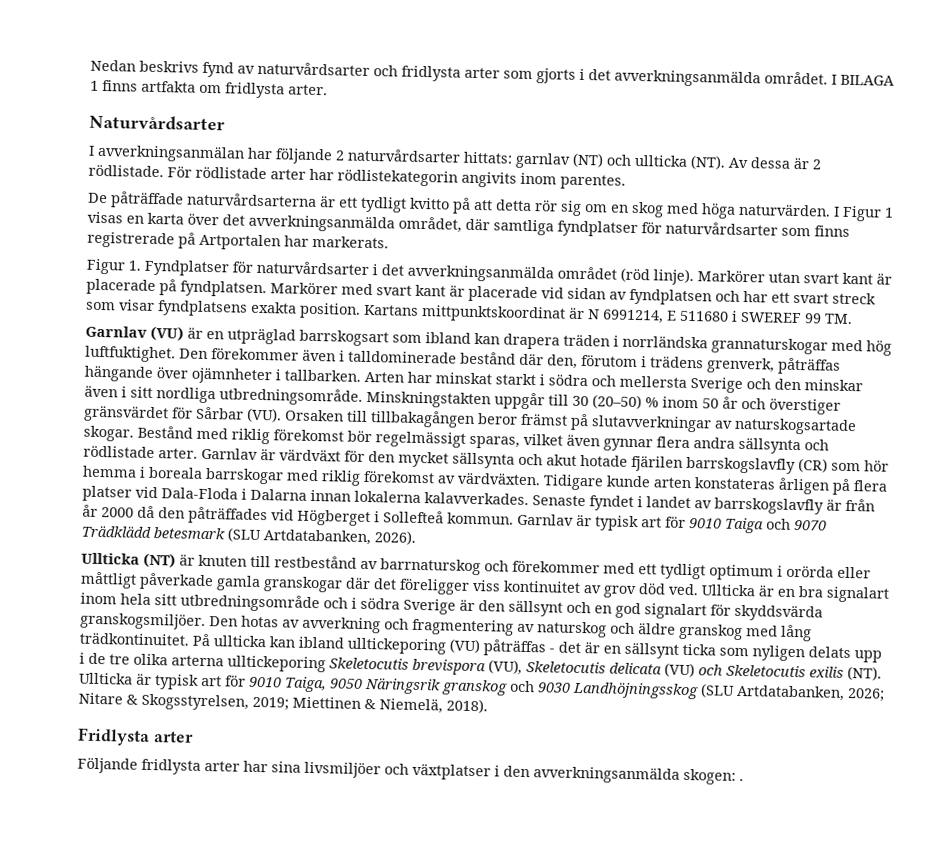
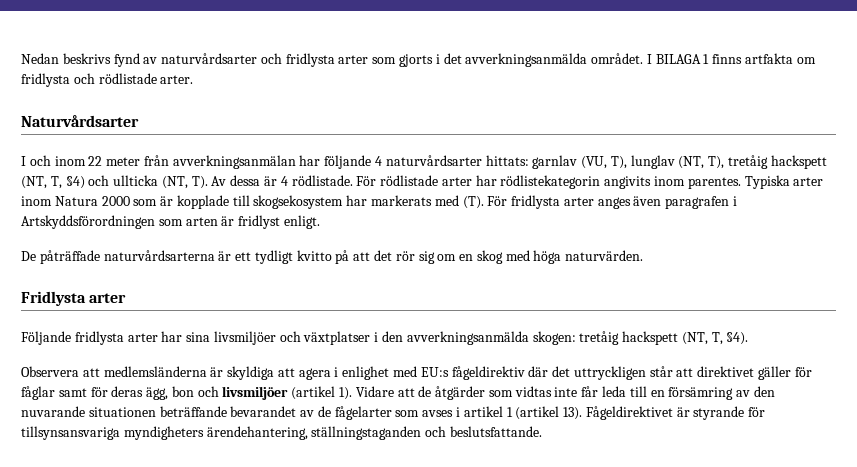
- I BILAGA 1 finns artfakta om fridlysta arter.
+ I BILAGA 1 finns artfakta om fridlysta och rödlistade arter.
- I avverkningsanmälan har följande 2 naturvårdsarter hittats: garnlav (NT) och ullticka (NT). Av dessa är 2 rödlistade.
+ I och inom 22 meter från avverkningsanmälan har följande 4 naturvårdsarter hittats: garnlav (VU, T), lunglav (NT, T), tretåig hackspett (NT, T, §4) och ullticka (NT, T). Av dessa är 4 rödlistade.
+ Typiska arter inom Natura 2000 som är kopplade till skogsekosystem har markerats med (T). För fridlysta arter anges även paragrafen i Artskyddsförordningen som arten är fridlyst enligt.
- De påträffade naturvårdsarterna är ett tydligt kvitto på att detta rör sig om en skog med höga naturvärden. I Figur 1 visas en karta över det avverkningsanmälda området, där samtliga fyndplatser för naturvårdsarter som finns registrerade på Artportalen har markerats.
- Figur 1. Fyndplatser för naturvårdsarter i det avverkningsanmälda området (röd linje). Markörer utan svart kant är placerade på fyndplatsen. Markörer med svart kant är placerade vid sidan av fyndplatsen och har ett svart streck som visar fyndplatsens exakta position. Kartans mittpunktskoordinat är N 6991214, E 511680 i SWEREF 99 TM.
- Garnlav (VU) är en utpräglad barrskogsart som ibland kan drapera träden i norrländska grannaturskogar med hög luftfuktighet. Den förekommer även i talldominerade bestånd där den, förutom i trädens grenverk, påträffas hängande över ojämnheter i tallbarken. Arten har minskat starkt i södra och mellersta Sverige och den minskar även i sitt nordliga utbredningsområde. Minskningstakten uppgår till 30 (20–50) % inom 50 år och överstiger gränsvärdet för Sårbar (VU). Orsaken till tillbakagången beror främst på slutavverkningar av naturskogsartade skogar. Bestånd med riklig förekomst bör regelmässigt sparas, vilket även gynnar flera andra sällsynta och rödlistade arter. Garnlav är värdväxt för den mycket sällsynta och akut hotade fjärilen barrskogslavfly (CR) som hör hemma i boreala barrskogar med riklig förekomst av värdväxten. Tidigare kunde arten konstateras årligen på flera platser vid Dala-Floda i Dalarna innan lokalerna kalavverkades. Senaste fyndet i landet av barrskogslavfly är från år 2000 då den påträffades vid Högberget i Sollefteå kommun. Garnlav är typisk art för 9010 Taiga och 9070 Trädklädd betesmark (SLU Artdatabanken, 2026).
- Ullticka (NT) är knuten till restbestånd av barrnaturskog och förekommer med ett tydligt optimum i orörda eller måttligt påverkade gamla granskogar där det föreligger viss kontinuitet av grov död ved. Ullticka är en bra signalart inom hela sitt utbredningsområde och i södra Sverige är den sällsynt och en god signalart för skyddsvärda granskogsmiljöer. Den hotas av avverkning och fragmentering av naturskog och äldre granskog med lång trädkontinuitet. På ullticka kan ibland ulltickeporing (VU) påträffas - det är en sällsynt ticka som nyligen delats upp i de tre olika arterna ulltickeporing Skeletocutis brevispora (VU), Skeletocutis delicata (VU) och Skeletocutis exilis (NT). Ullticka är typisk art för 9010 Taiga, 9050 Näringsrik granskog och 9030 Landhöjningsskog (SLU Artdatabanken, 2026; Nitare & Skogsstyrelsen, 2019; Miettinen & Niemelä, 2018).
+ De påträffade naturvårdsarterna är ett tydligt kvitto på att det rör sig om en skog med höga naturvärden.
- Följande fridlysta arter har sina livsmiljöer och växtplatser i den avverkningsanmälda skogen: .
+ Följande fridlysta arter har sina livsmiljöer och växtplatser i den avverkningsanmälda skogen: tretåig hackspett (NT, T, §4).
+ Observera att medlemsländerna är skyldiga att agera i enlighet med EU:s fågeldirektiv där det uttryckligen står att direktivet gäller för fåglar samt för deras ägg, bon och livsmiljöer (artikel 1). Vidare att de åtgärder som vidtas inte får leda till en försämring av den nuvarande situationen beträffande bevarandet av de fågelarter som avses i artikel 1 (artikel 13). Fågeldirektivet är styrande för tillsynsansvariga myndigheters ärendehantering, ställningstaganden och beslutsfattande.

